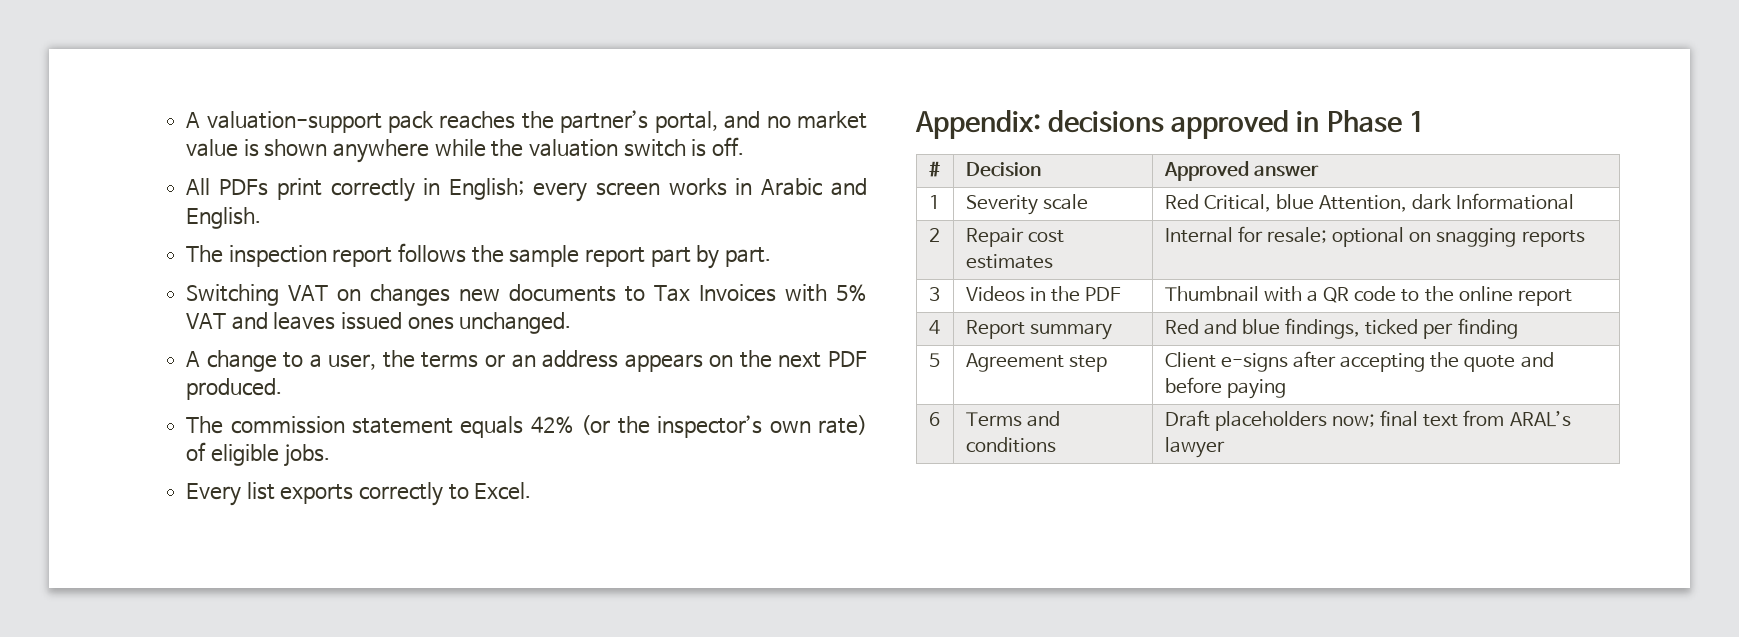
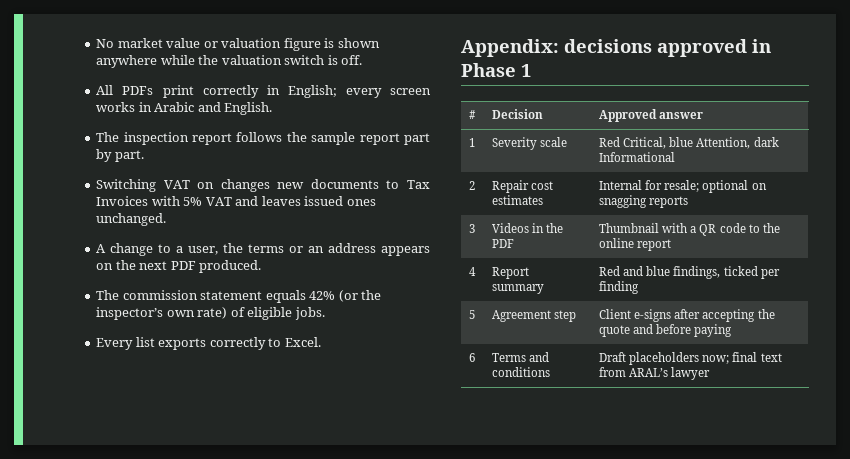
- A valuation-support pack reaches the partner’s portal, and no market value is shown anywhere while the valuation switch is off.
+ No market value or valuation figure is shown anywhere while the valuation switch is off.

